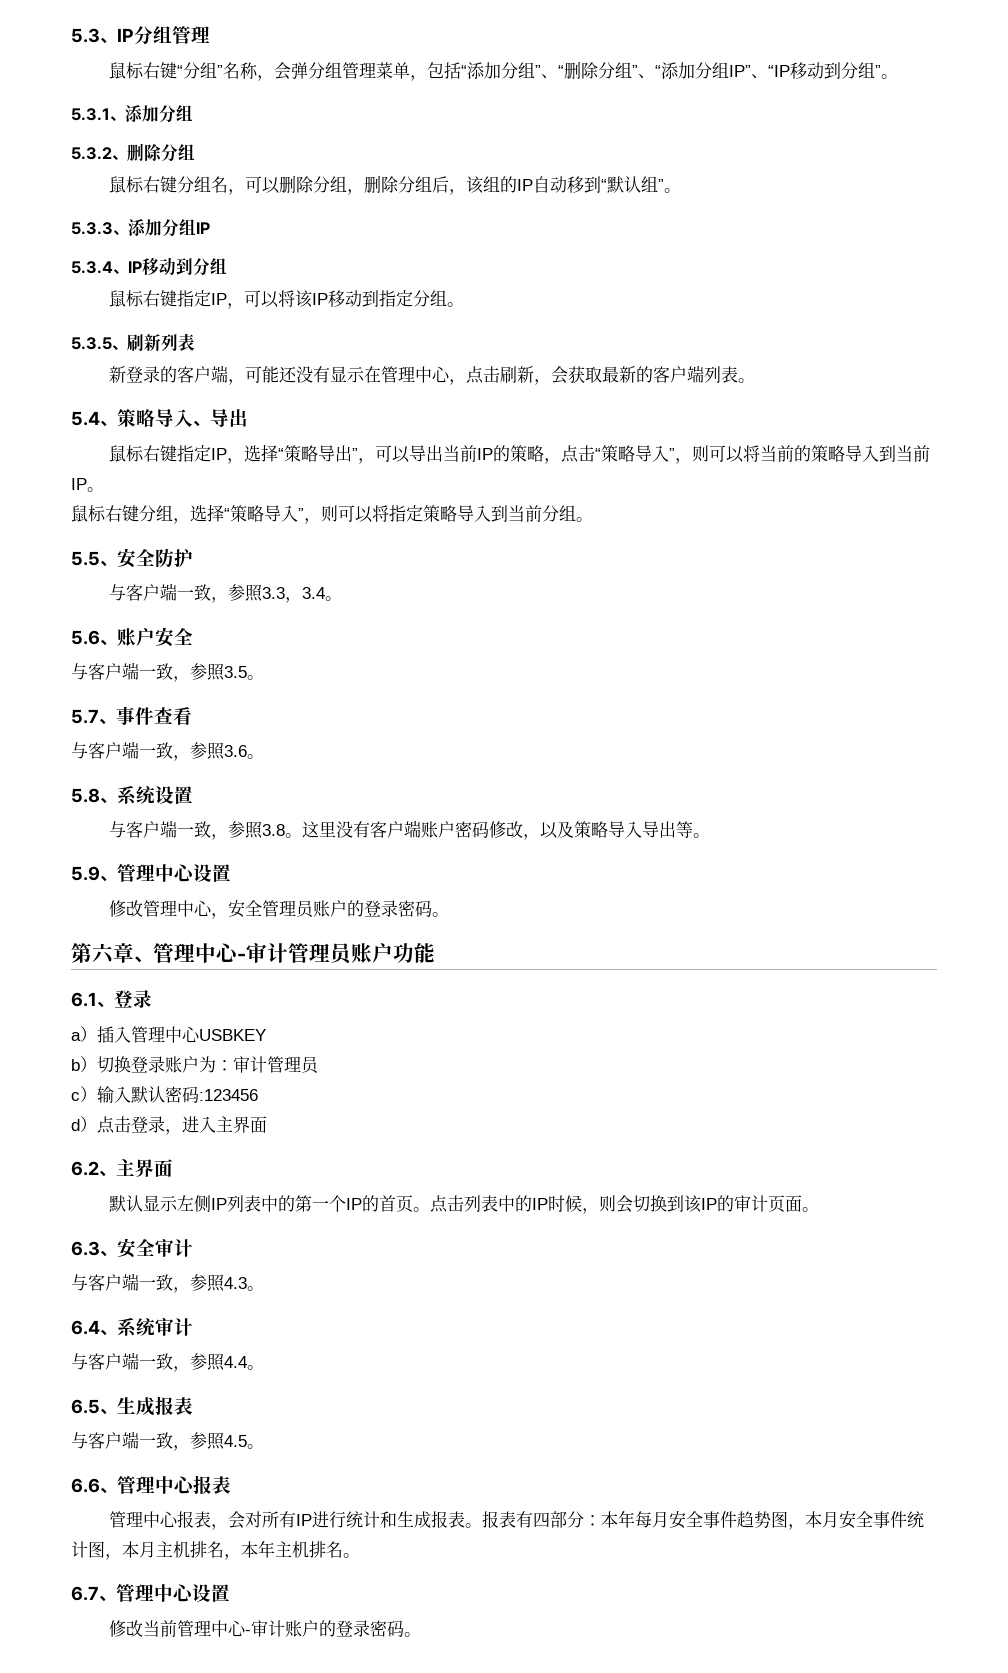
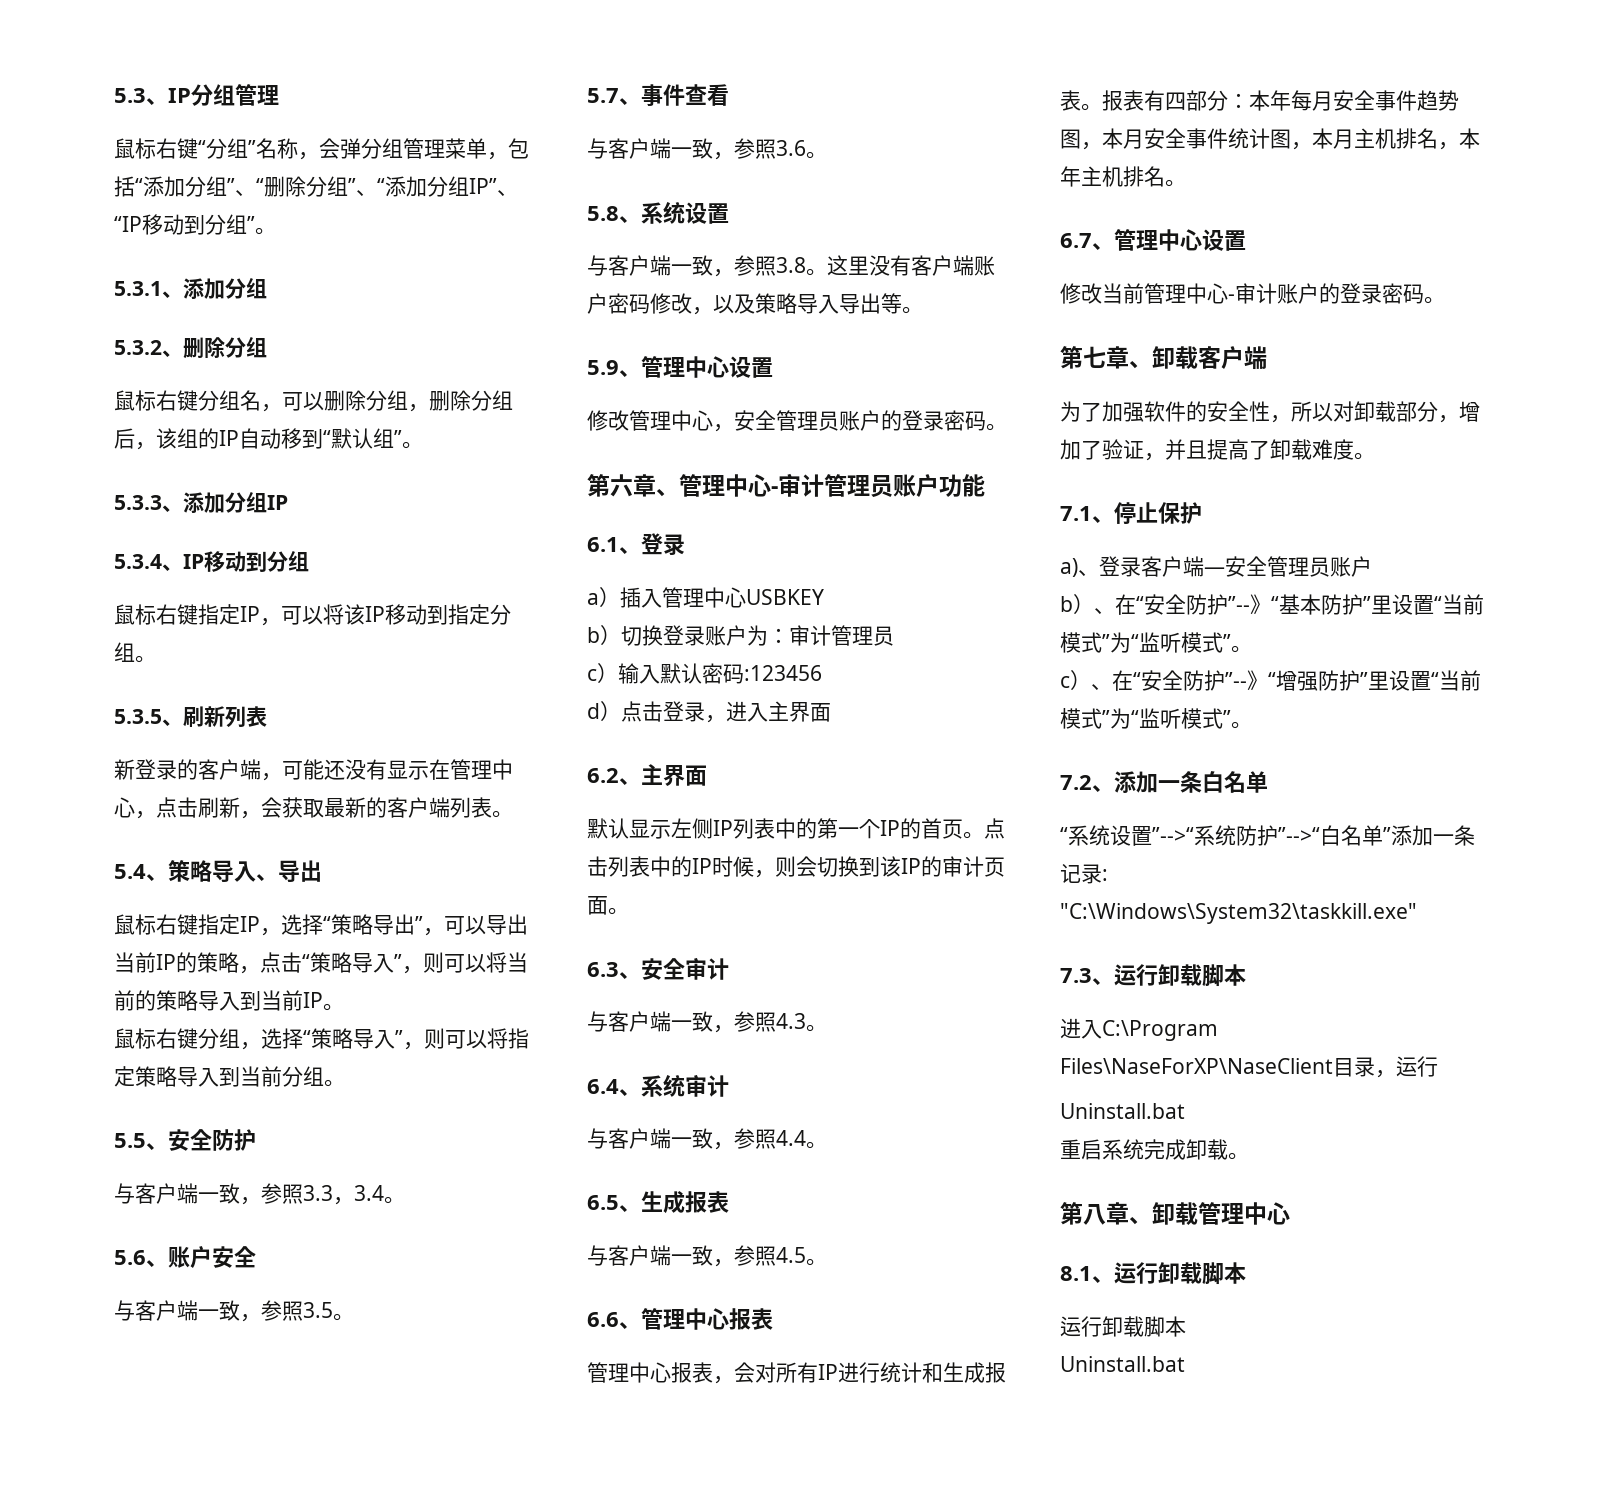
+ 第七章、卸载客户端
+ 为了加强软件的安全性，所以对卸载部分，增加了验证，并且提高了卸载难度。
+ 7.1、停止保护
+ a)、登录客户端—安全管理员账户
+ b）、在“安全防护”--》“基本防护”里设置“当前模式”为“监听模式”。
+ c）、在“安全防护”--》“增强防护”里设置“当前模式”为“监听模式”。
+ 7.2、添加一条白名单
+ “系统设置”-->“系统防护”-->“白名单”添加一条记录:
+ "C:\Windows\System32\taskkill.exe"
+ 7.3、运行卸载脚本
+ 进入C:\Program Files\NaseForXP\NaseClient目录，运行
+ Uninstall.bat
+ 重启系统完成卸载。
+ 第八章、卸载管理中心
+ 8.1、运行卸载脚本
+ 运行卸载脚本
+ Uninstall.bat

